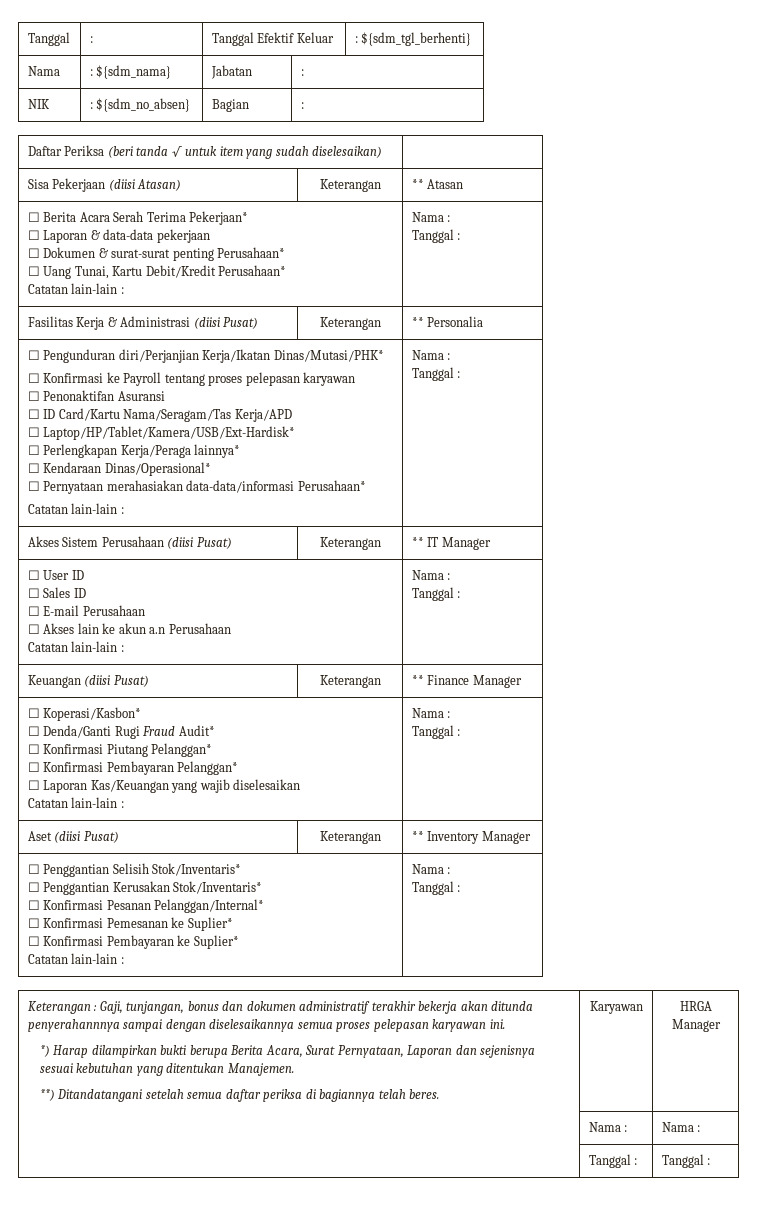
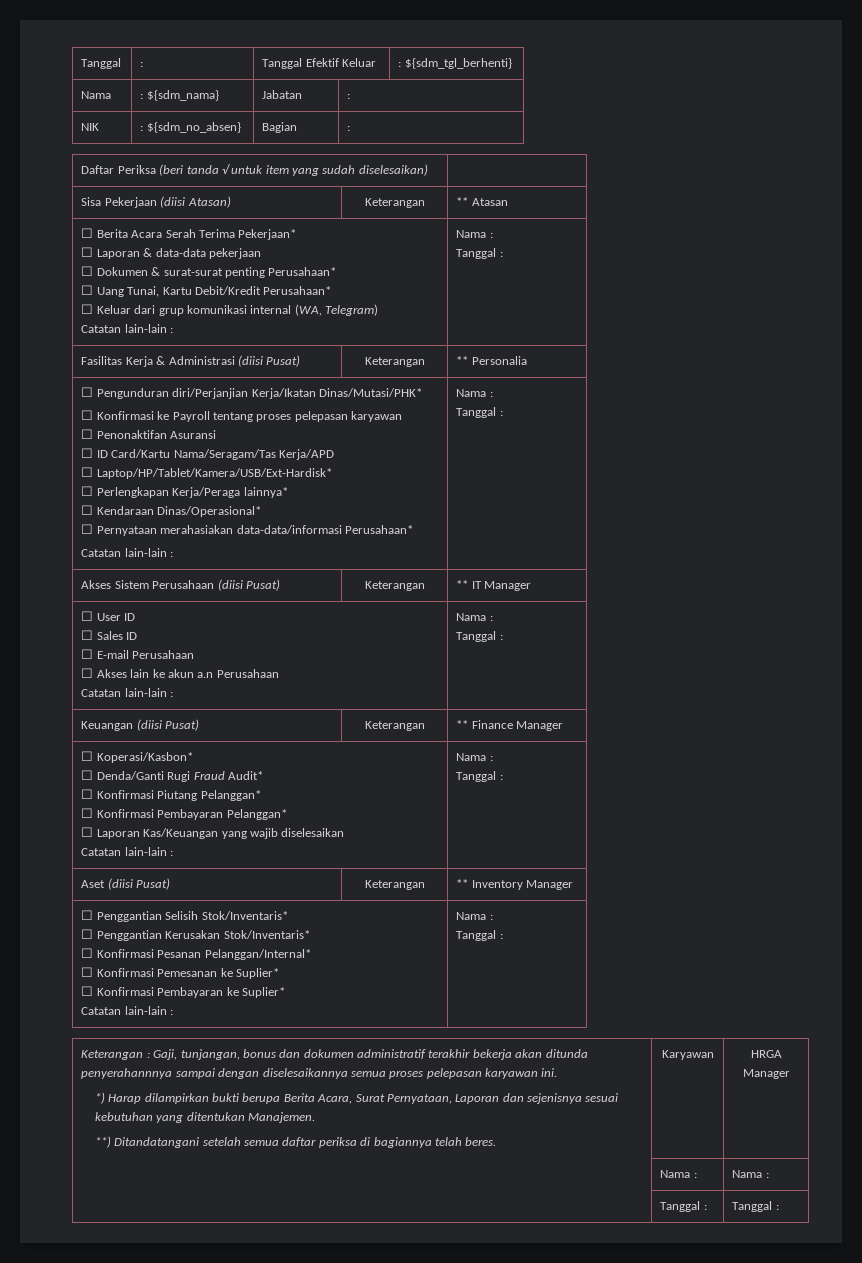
  ☐ Berita Acara Serah Terima Pekerjaan*
  ☐ Laporan & data-data pekerjaan
  ☐ Dokumen & surat-surat penting Perusahaan*
  ☐ Uang Tunai, Kartu Debit/Kredit Perusahaan*
+ ☐ Keluar dari grup komunikasi internal (WA, Telegram)

